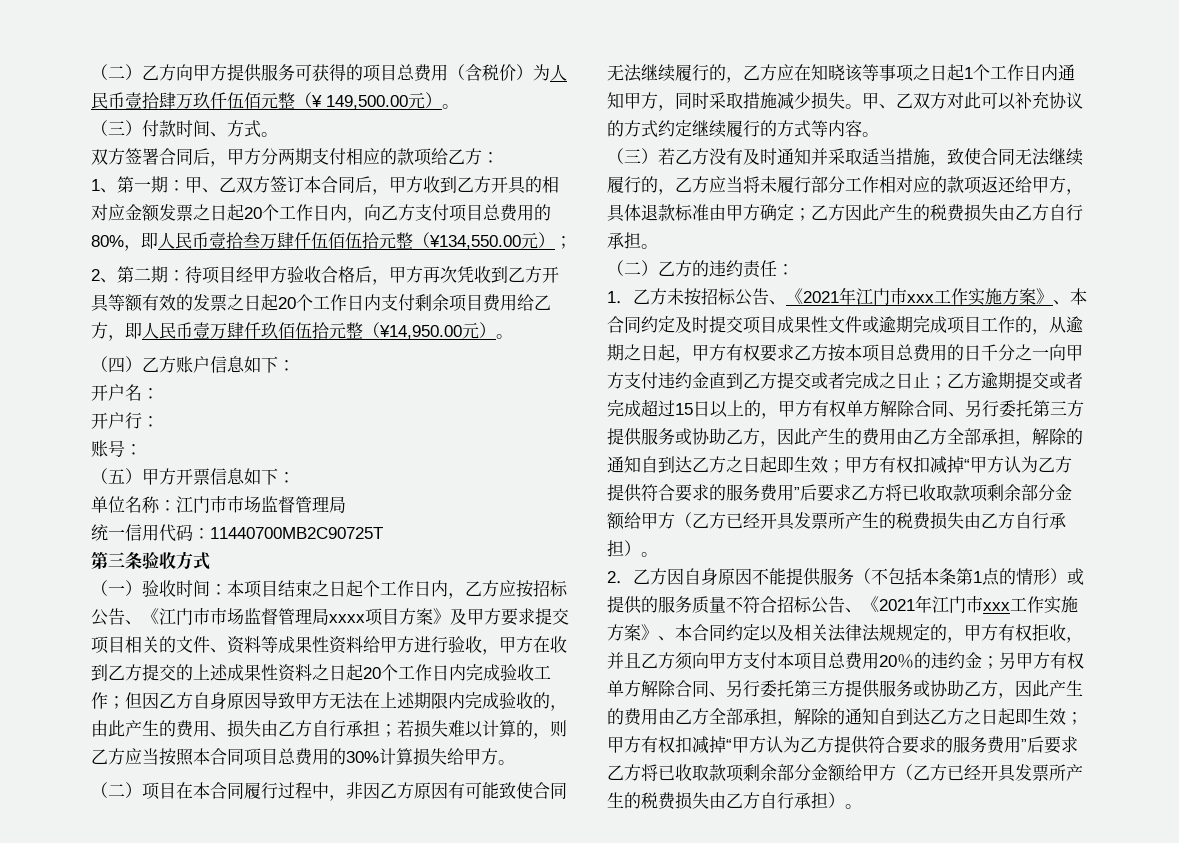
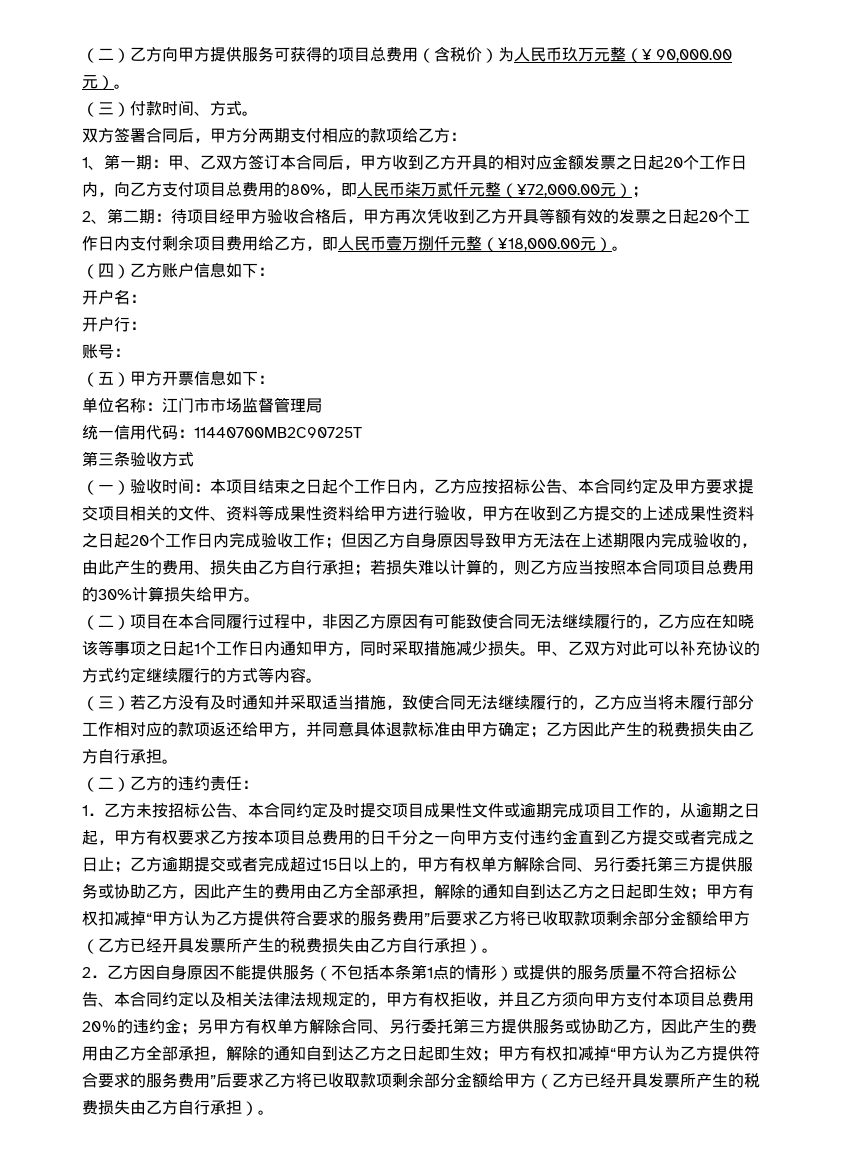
- （二）乙方向甲方提供服务可获得的项目总费用（含税价）为人民币壹拾肆万玖仟伍佰元整（¥ 149,500.00元）。
+ （二）乙方向甲方提供服务可获得的项目总费用（含税价）为人民币玖万元整（¥ 90,000.00元）。
- 1、第一期：甲、乙双方签订本合同后，甲方收到乙方开具的相对应金额发票之日起20个工作日内，向乙方支付项目总费用的80%，即人民币壹拾叁万肆仟伍佰伍拾元整（¥134,550.00元）；
+ 1、第一期：甲、乙双方签订本合同后，甲方收到乙方开具的相对应金额发票之日起20个工作日内，向乙方支付项目总费用的80%，即人民币柒万贰仟元整（¥72,000.00元）；
- 2、第二期：待项目经甲方验收合格后，甲方再次凭收到乙方开具等额有效的发票之日起20个工作日内支付剩余项目费用给乙方，即人民币壹万肆仟玖佰伍拾元整（¥14,950.00元）。
+ 2、第二期：待项目经甲方验收合格后，甲方再次凭收到乙方开具等额有效的发票之日起20个工作日内支付剩余项目费用给乙方，即人民币壹万捌仟元整（¥18,000.00元）。
- 本项目结束之日起个工作日内，乙方应按招标公告、《江门市市场监督管理局xxxx项目方案》及甲方要求提交项目相关的文件、资料等成果性资料给甲方进行验收，甲方在收到乙方提交的上述成果性资料之日起20个工作日内完成验收工作；
+ 本项目结束之日起个工作日内，乙方应按招标公告、本合同约定及甲方要求提交项目相关的文件、资料等成果性资料给甲方进行验收，甲方在收到乙方提交的上述成果性资料之日起20个工作日内完成验收工作；
- （三）若乙方没有及时通知并采取适当措施，致使合同无法继续履行的，乙方应当将未履行部分工作相对应的款项返还给甲方，具体退款标准由甲方确定；乙方因此产生的税费损失由乙方自行承担。
+ （三）若乙方没有及时通知并采取适当措施，致使合同无法继续履行的，乙方应当将未履行部分工作相对应的款项返还给甲方，并同意具体退款标准由甲方确定；乙方因此产生的税费损失由乙方自行承担。
- 1．乙方未按招标公告、《2021年江门市xxx工作实施方案》、本合同约定及时提交项目成果性文件或逾期完成项目工作的，从逾期之日起，甲方有权要求乙方按本项目总费用的日千分之一向甲方支付违约金直到乙方提交或者完成之日止；
+ 1．乙方未按招标公告、本合同约定及时提交项目成果性文件或逾期完成项目工作的，从逾期之日起，甲方有权要求乙方按本项目总费用的日千分之一向甲方支付违约金直到乙方提交或者完成之日止；
- 2．乙方因自身原因不能提供服务（不包括本条第1点的情形）或提供的服务质量不符合招标公告、《2021年江门市xxx工作实施方案》、本合同约定以及相关法律法规规定的，甲方有权拒收，并且乙方须向甲方支付本项目总费用20％的违约金；
+ 2．乙方因自身原因不能提供服务（不包括本条第1点的情形）或提供的服务质量不符合招标公告、本合同约定以及相关法律法规规定的，甲方有权拒收，并且乙方须向甲方支付本项目总费用20％的违约金；

